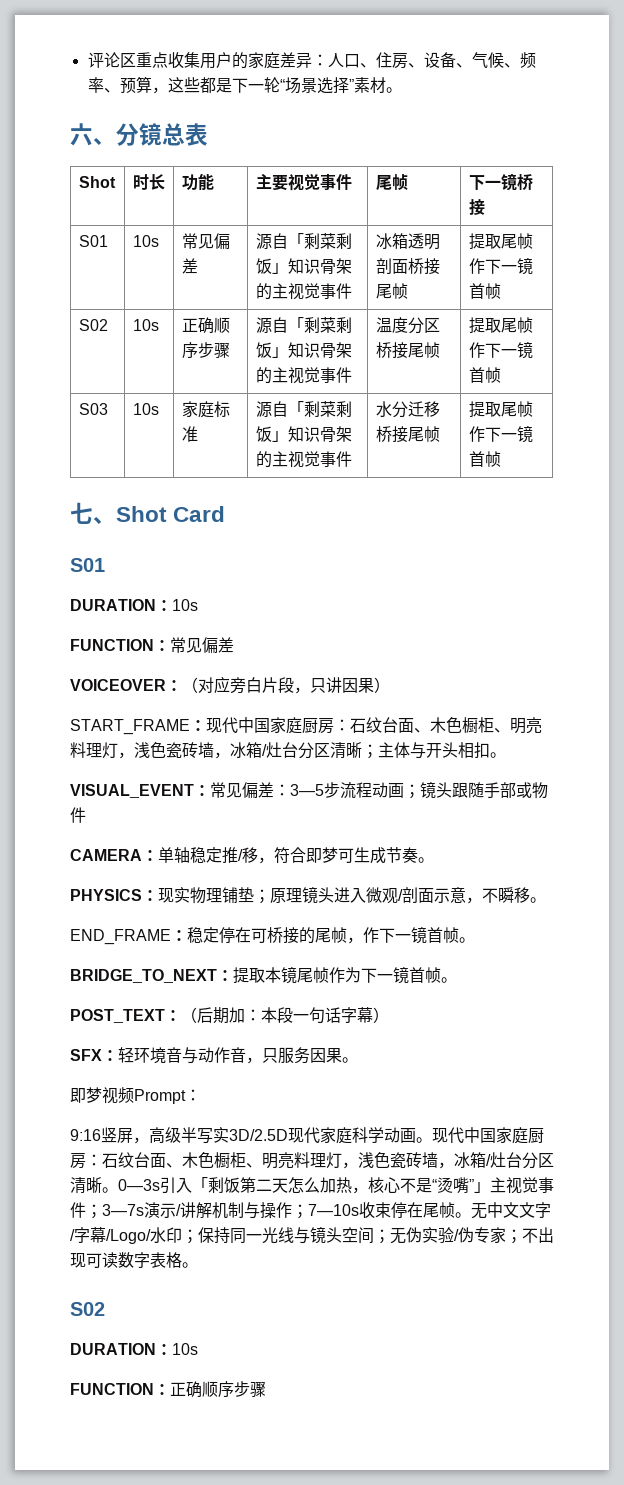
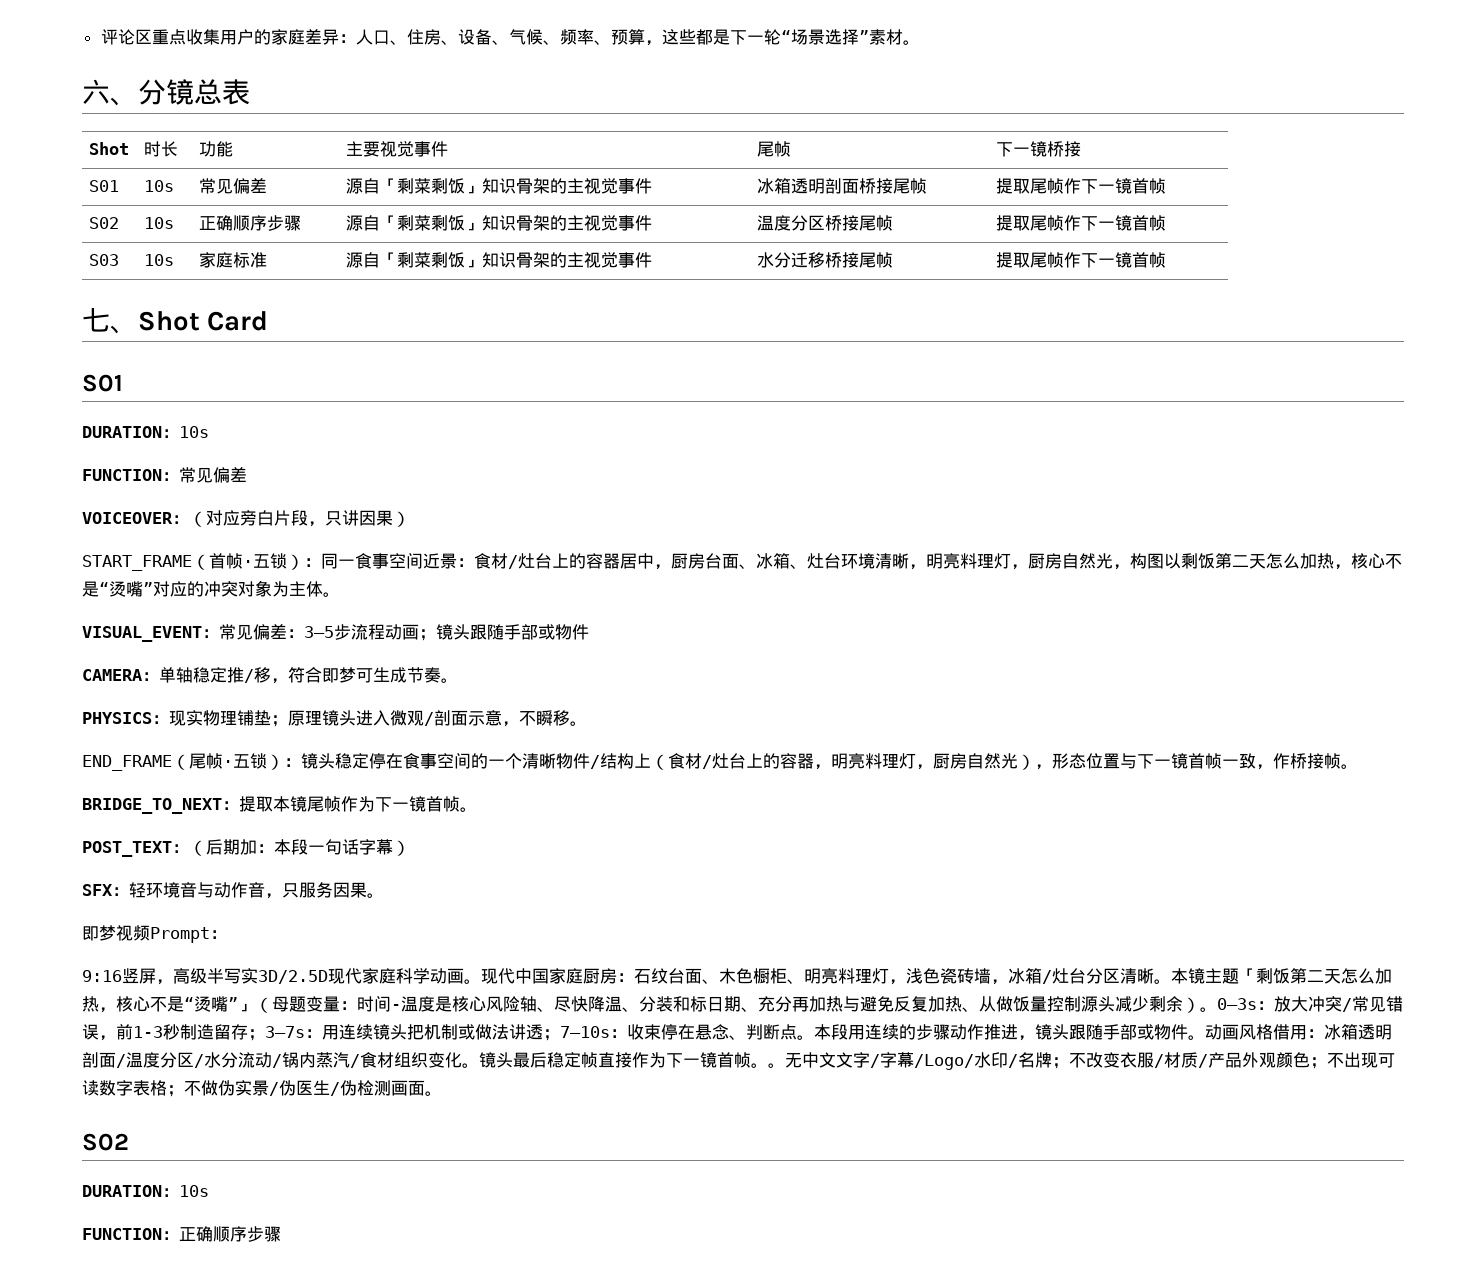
- START_FRAME：现代中国家庭厨房：石纹台面、木色橱柜、明亮料理灯，浅色瓷砖墙，冰箱/灶台分区清晰；主体与开头相扣。
+ START_FRAME（首帧·五锁）：同一食事空间近景：食材/灶台上的容器居中，厨房台面、冰箱、灶台环境清晰，明亮料理灯，厨房自然光，构图以剩饭第二天怎么加热，核心不是“烫嘴”对应的冲突对象为主体。
- END_FRAME：稳定停在可桥接的尾帧，作下一镜首帧。
+ END_FRAME（尾帧·五锁）：镜头稳定停在食事空间的一个清晰物件/结构上（食材/灶台上的容器，明亮料理灯，厨房自然光），形态位置与下一镜首帧一致，作桥接帧。
- 0—3s引入「剩饭第二天怎么加热，核心不是“烫嘴”」主视觉事件；3—7s演示/讲解机制与操作；7—10s收束停在尾帧。
+ 本镜主题「剩饭第二天怎么加热，核心不是“烫嘴”」（母题变量：时间-温度是核心风险轴、尽快降温、分装和标日期、充分再加热与避免反复加热、从做饭量控制源头减少剩余）。0—3s：放大冲突/常见错误，前1-3秒制造留存；3—7s：用连续镜头把机制或做法讲透；7—10s：收束停在悬念、判断点。本段用连续的步骤动作推进，镜头跟随手部或物件。动画风格借用：冰箱透明剖面/温度分区/水分流动/锅内蒸汽/食材组织变化。镜头最后稳定帧直接作为下一镜首帧。。
- 无中文文字/字幕/Logo/水印；保持同一光线与镜头空间；无伪实验/伪专家；不出现可读数字表格。
+ 无中文文字/字幕/Logo/水印/名牌；不改变衣服/材质/产品外观颜色；不出现可读数字表格；不做伪实景/伪医生/伪检测画面。

